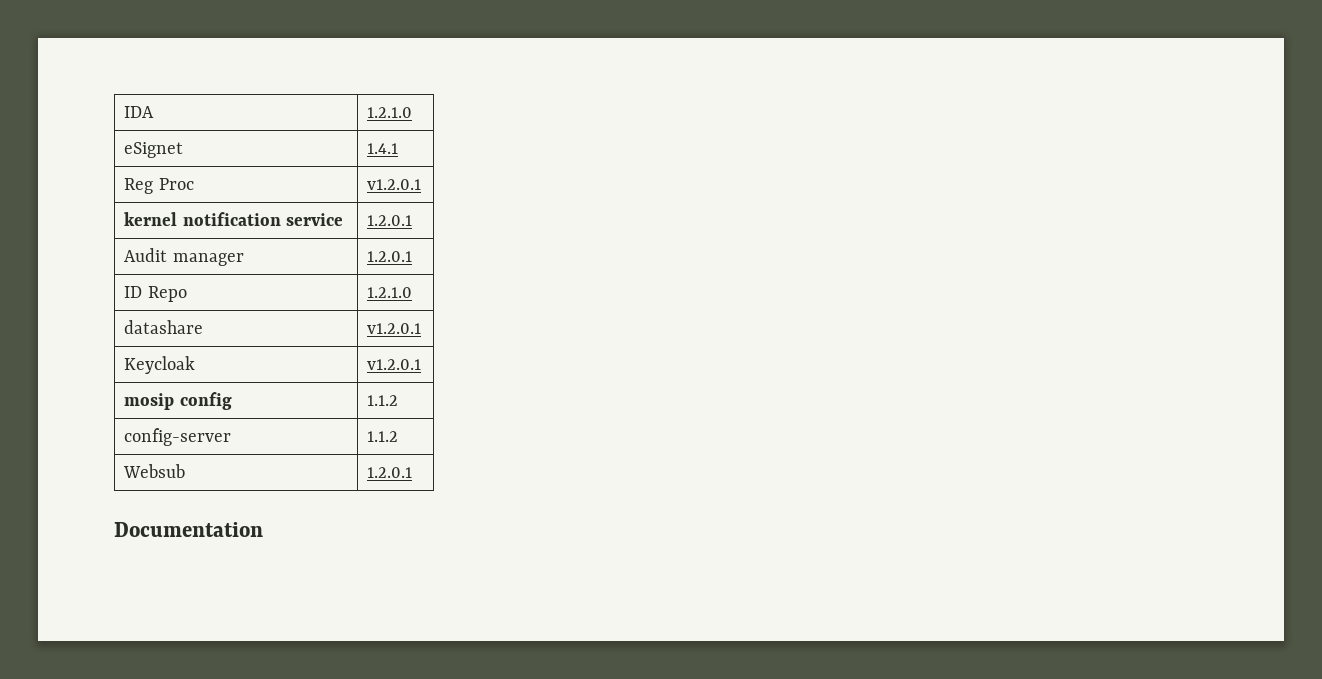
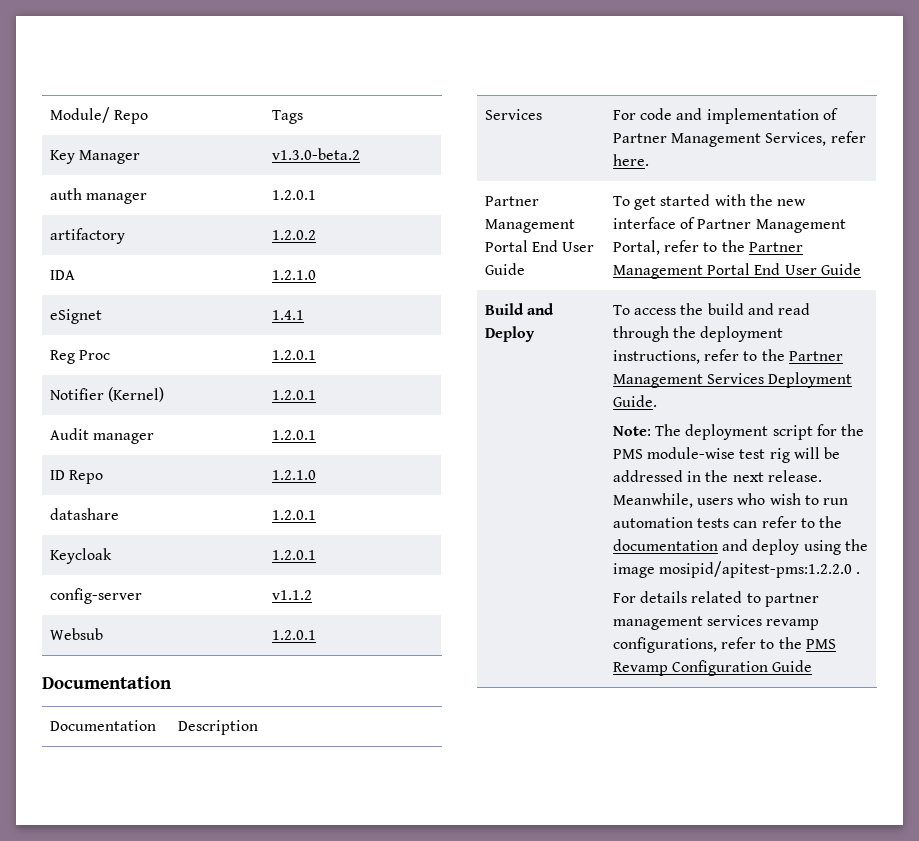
+ Module/ Repo | Tags
+ Key Manager | v1.3.0-beta.2
+ auth manager | 1.2.0.1
+ artifactory | 1.2.0.2
- Reg Proc | v1.2.0.1
- kernel notification service | 1.2.0.1
+ Reg Proc | 1.2.0.1
+ Notifier (Kernel) | 1.2.0.1
- datashare | v1.2.0.1
+ datashare | 1.2.0.1
- Keycloak | v1.2.0.1
- mosip config | 1.1.2
+ Keycloak | 1.2.0.1
- config-server | 1.1.2
+ config-server | v1.1.2
+ Documentation | Description
+ Services | For code and implementation of Partner Management Services, refer here.
+ Partner Management Portal End User Guide | To get started with the new interface of Partner Management Portal, refer to the Partner Management Portal End User Guide
+ Build and Deploy | To access the build and read through the deployment instructions, refer to the Partner Management Services Deployment Guide.
+ Note: The deployment script for the PMS module-wise test rig will be addressed in the next release. Meanwhile, users who wish to run automation tests can refer to the documentation and deploy using the image mosipid/apitest-pms:1.2.2.0 .
+ For details related to partner management services revamp configurations, refer to the PMS Revamp Configuration Guide

